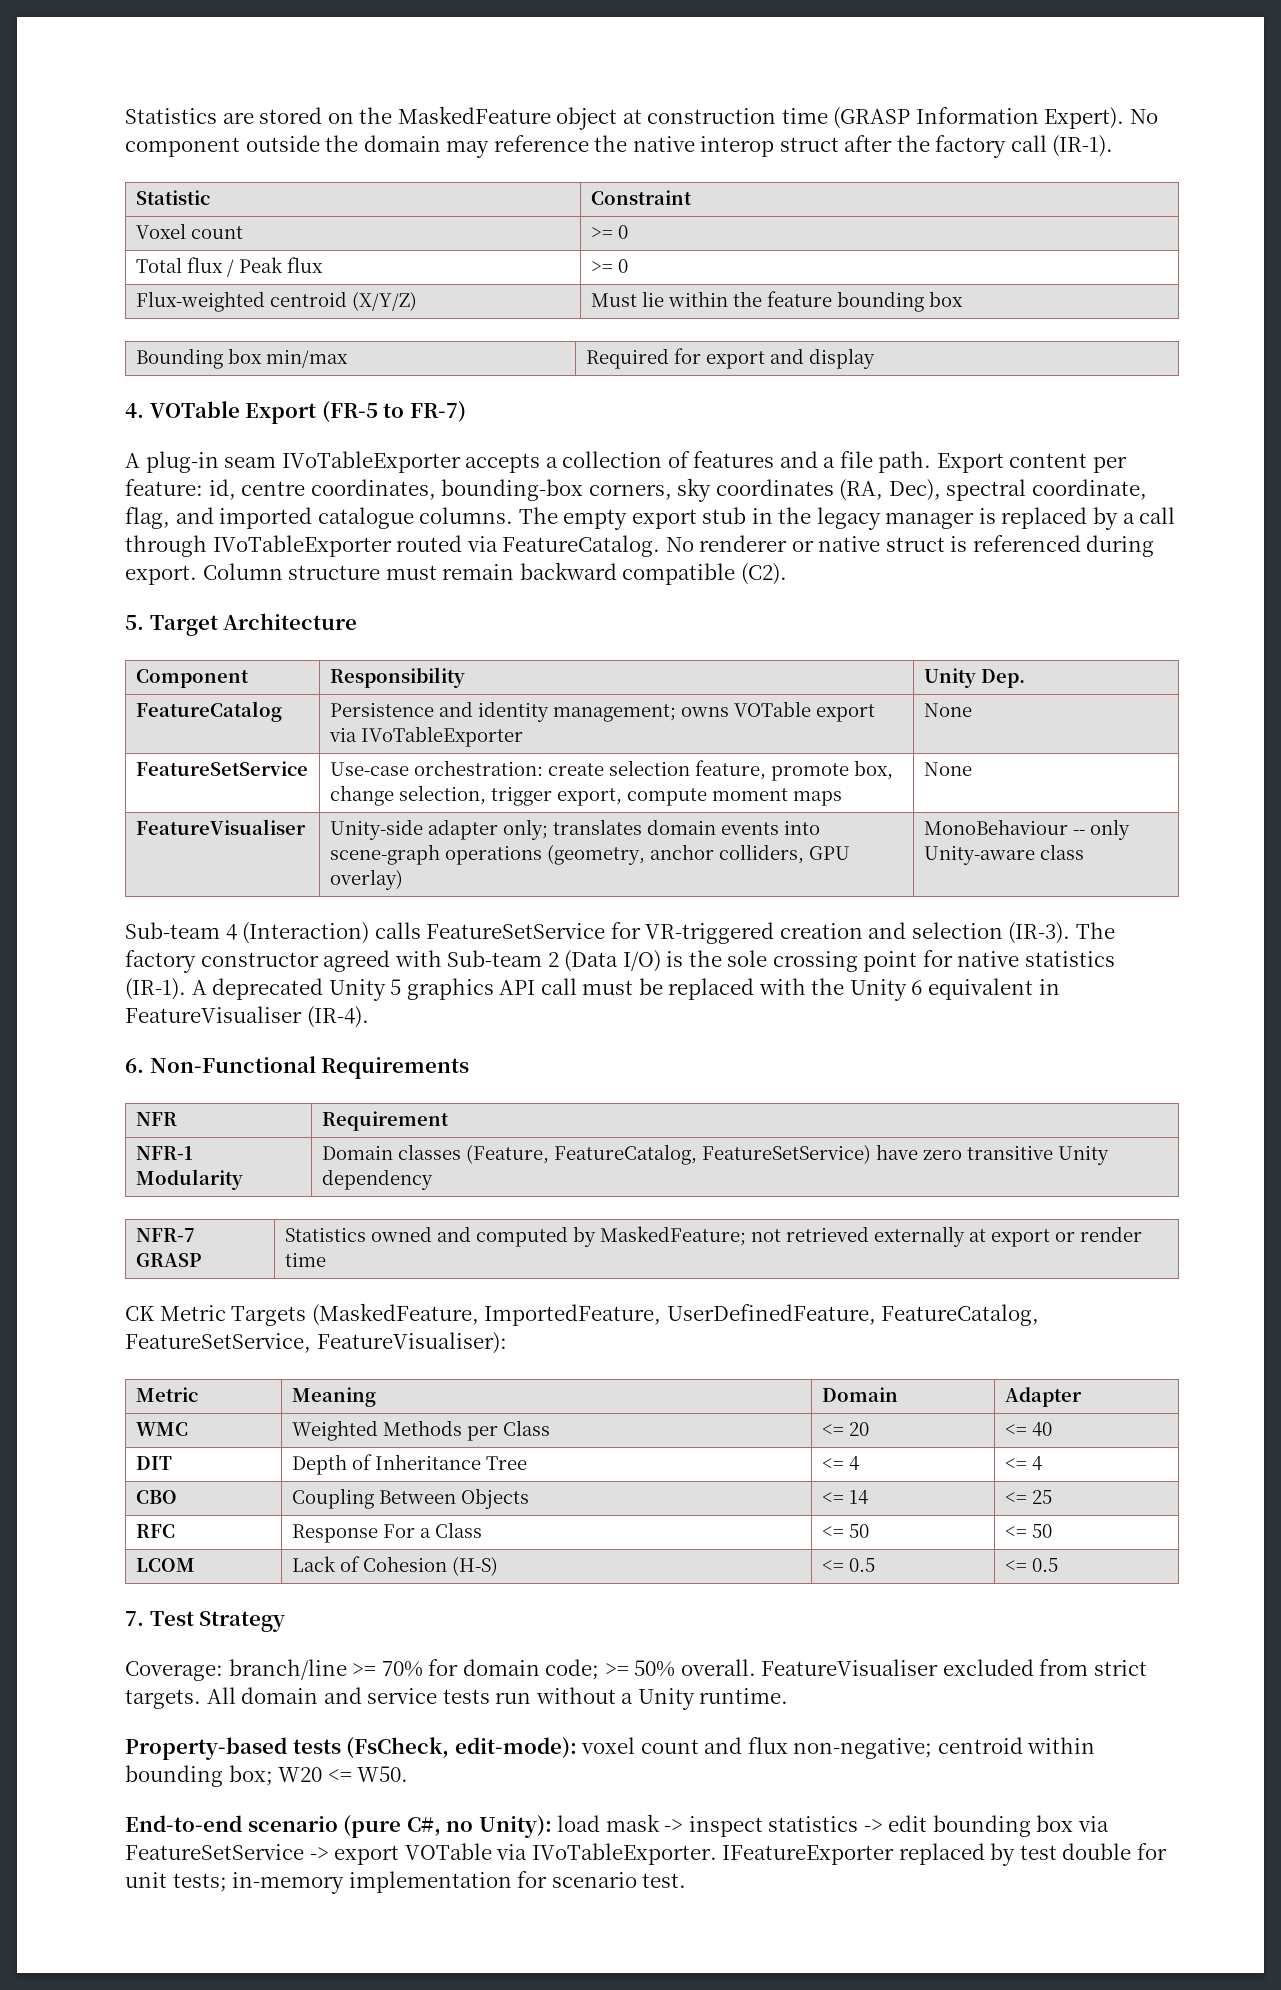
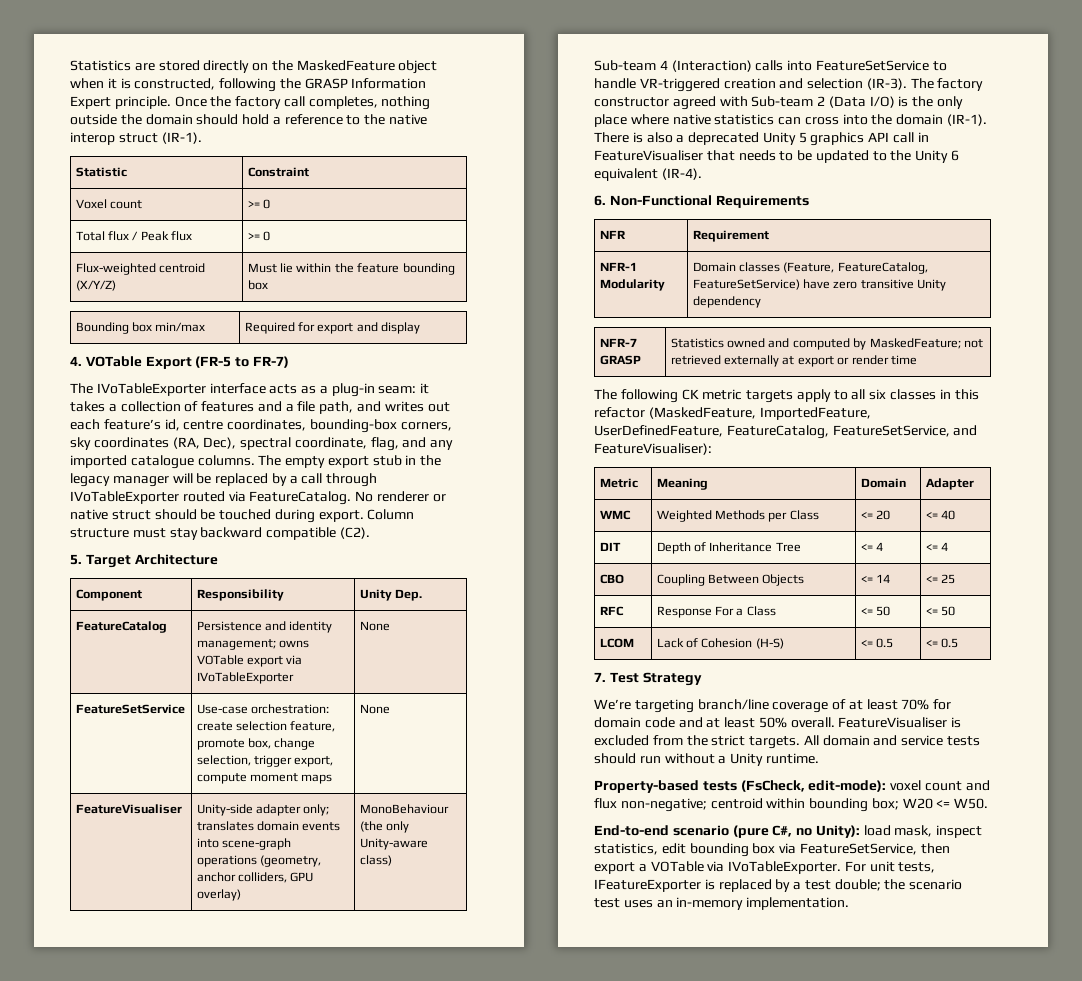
- Statistics are stored on the MaskedFeature object at construction time (GRASP Information Expert). No component outside the domain may reference the native interop struct after the factory call (IR-1).
+ Statistics are stored directly on the MaskedFeature object when it is constructed, following the GRASP Information Expert principle. Once the factory call completes, nothing outside the domain should hold a reference to the native interop struct (IR-1).
- A plug-in seam IVoTableExporter accepts a collection of features and a file path. Export content per feature: id, centre coordinates, bounding-box corners, sky coordinates (RA, Dec), spectral coordinate, flag, and imported catalogue columns.
+ The IVoTableExporter interface acts as a plug-in seam: it takes a collection of features and a file path, and writes out each feature’s id, centre coordinates, bounding-box corners, sky coordinates (RA, Dec), spectral coordinate, flag, and any imported catalogue columns.
- The empty export stub in the legacy manager is replaced by a call through IVoTableExporter routed via FeatureCatalog.
+ The empty export stub in the legacy manager will be replaced by a call through IVoTableExporter routed via FeatureCatalog.
- No renderer or native struct is referenced during export.
+ No renderer or native struct should be touched during export.
- Column structure must remain backward compatible (C2).
+ Column structure must stay backward compatible (C2).
- FeatureVisualiser | Unity-side adapter only; translates domain events into scene-graph operations (geometry, anchor colliders, GPU overlay) | MonoBehaviour -- only Unity-aware class
+ FeatureVisualiser | Unity-side adapter only; translates domain events into scene-graph operations (geometry, anchor colliders, GPU overlay) | MonoBehaviour (the only Unity-aware class)
- Sub-team 4 (Interaction) calls FeatureSetService for VR-triggered creation and selection (IR-3).
+ Sub-team 4 (Interaction) calls into FeatureSetService to handle VR-triggered creation and selection (IR-3).
- The factory constructor agreed with Sub-team 2 (Data I/O) is the sole crossing point for native statistics (IR-1). A deprecated Unity 5 graphics API call must be replaced with the Unity 6 equivalent in FeatureVisualiser (IR-4).
+ The factory constructor agreed with Sub-team 2 (Data I/O) is the only place where native statistics can cross into the domain (IR-1). There is also a deprecated Unity 5 graphics API call in FeatureVisualiser that needs to be updated to the Unity 6 equivalent (IR-4).
- CK Metric Targets (MaskedFeature, ImportedFeature, UserDefinedFeature, FeatureCatalog, FeatureSetService, FeatureVisualiser):
+ The following CK metric targets apply to all six classes in this refactor (MaskedFeature, ImportedFeature, UserDefinedFeature, FeatureCatalog, FeatureSetService, and FeatureVisualiser):
- Coverage: branch/line >= 70% for domain code; >= 50% overall.
+ We’re targeting branch/line coverage of at least 70% for domain code and at least 50% overall.
- FeatureVisualiser excluded from strict targets.
+ FeatureVisualiser is excluded from the strict targets.
- All domain and service tests run without a Unity runtime.
+ All domain and service tests should run without a Unity runtime.
- End-to-end scenario (pure C#, no Unity): load mask -> inspect statistics -> edit bounding box via FeatureSetService -> export VOTable via IVoTableExporter. IFeatureExporter replaced by test double for unit tests; in-memory implementation for scenario test.
+ End-to-end scenario (pure C#, no Unity): load mask, inspect statistics, edit bounding box via FeatureSetService, then export a VOTable via IVoTableExporter. For unit tests, IFeatureExporter is replaced by a test double; the scenario test uses an in-memory implementation.

